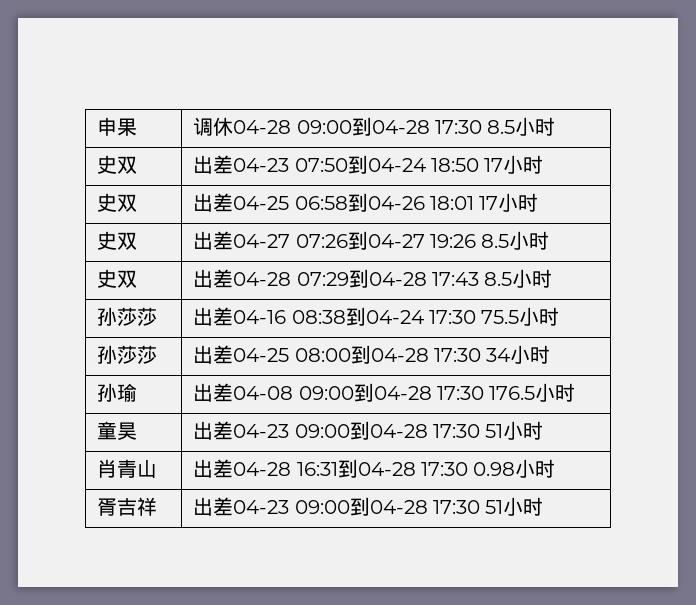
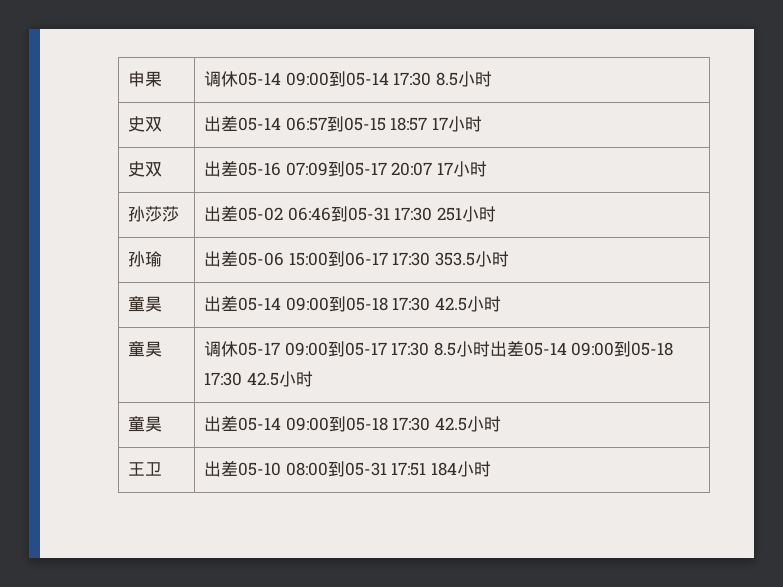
- 申果 | 调休04-28 09:00到04-28 17:30 8.5小时
+ 申果 | 调休05-14 09:00到05-14 17:30 8.5小时
- 史双 | 出差04-23 07:50到04-24 18:50 17小时
- 史双 | 出差04-25 06:58到04-26 18:01 17小时
- 史双 | 出差04-27 07:26到04-27 19:26 8.5小时
- 史双 | 出差04-28 07:29到04-28 17:43 8.5小时
- 孙莎莎 | 出差04-16 08:38到04-24 17:30 75.5小时
- 孙莎莎 | 出差04-25 08:00到04-28 17:30 34小时
- 孙瑜 | 出差04-08 09:00到04-28 17:30 176.5小时
- 童昊 | 出差04-23 09:00到04-28 17:30 51小时
- 肖青山 | 出差04-28 16:31到04-28 17:30 0.98小时
- 胥吉祥 | 出差04-23 09:00到04-28 17:30 51小时
+ 史双 | 出差05-14 06:57到05-15 18:57 17小时
+ 史双 | 出差05-16 07:09到05-17 20:07 17小时
+ 孙莎莎 | 出差05-02 06:46到05-31 17:30 251小时
+ 孙瑜 | 出差05-06 15:00到06-17 17:30 353.5小时
+ 童昊 | 出差05-14 09:00到05-18 17:30 42.5小时
+ 童昊 | 调休05-17 09:00到05-17 17:30 8.5小时出差05-14 09:00到05-18 17:30 42.5小时
+ 童昊 | 出差05-14 09:00到05-18 17:30 42.5小时
+ 王卫 | 出差05-10 08:00到05-31 17:51 184小时

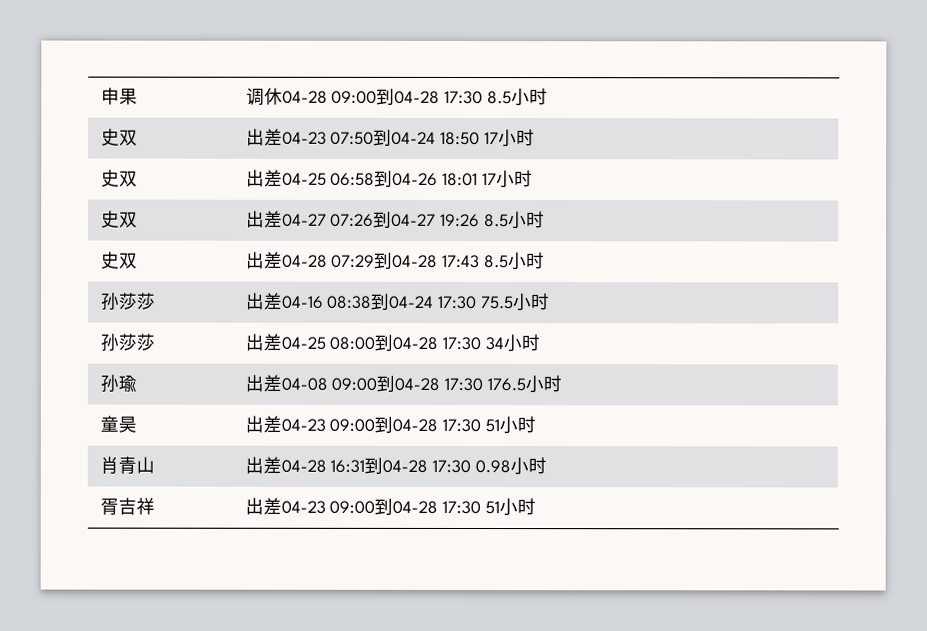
- 申果 | 调休05-14 09:00到05-14 17:30 8.5小时
+ 申果 | 调休04-28 09:00到04-28 17:30 8.5小时
- 史双 | 出差05-14 06:57到05-15 18:57 17小时
- 史双 | 出差05-16 07:09到05-17 20:07 17小时
- 孙莎莎 | 出差05-02 06:46到05-31 17:30 251小时
- 孙瑜 | 出差05-06 15:00到06-17 17:30 353.5小时
- 童昊 | 出差05-14 09:00到05-18 17:30 42.5小时
- 童昊 | 调休05-17 09:00到05-17 17:30 8.5小时出差05-14 09:00到05-18 17:30 42.5小时
- 童昊 | 出差05-14 09:00到05-18 17:30 42.5小时
- 王卫 | 出差05-10 08:00到05-31 17:51 184小时
+ 史双 | 出差04-23 07:50到04-24 18:50 17小时
+ 史双 | 出差04-25 06:58到04-26 18:01 17小时
+ 史双 | 出差04-27 07:26到04-27 19:26 8.5小时
+ 史双 | 出差04-28 07:29到04-28 17:43 8.5小时
+ 孙莎莎 | 出差04-16 08:38到04-24 17:30 75.5小时
+ 孙莎莎 | 出差04-25 08:00到04-28 17:30 34小时
+ 孙瑜 | 出差04-08 09:00到04-28 17:30 176.5小时
+ 童昊 | 出差04-23 09:00到04-28 17:30 51小时
+ 肖青山 | 出差04-28 16:31到04-28 17:30 0.98小时
+ 胥吉祥 | 出差04-23 09:00到04-28 17:30 51小时

